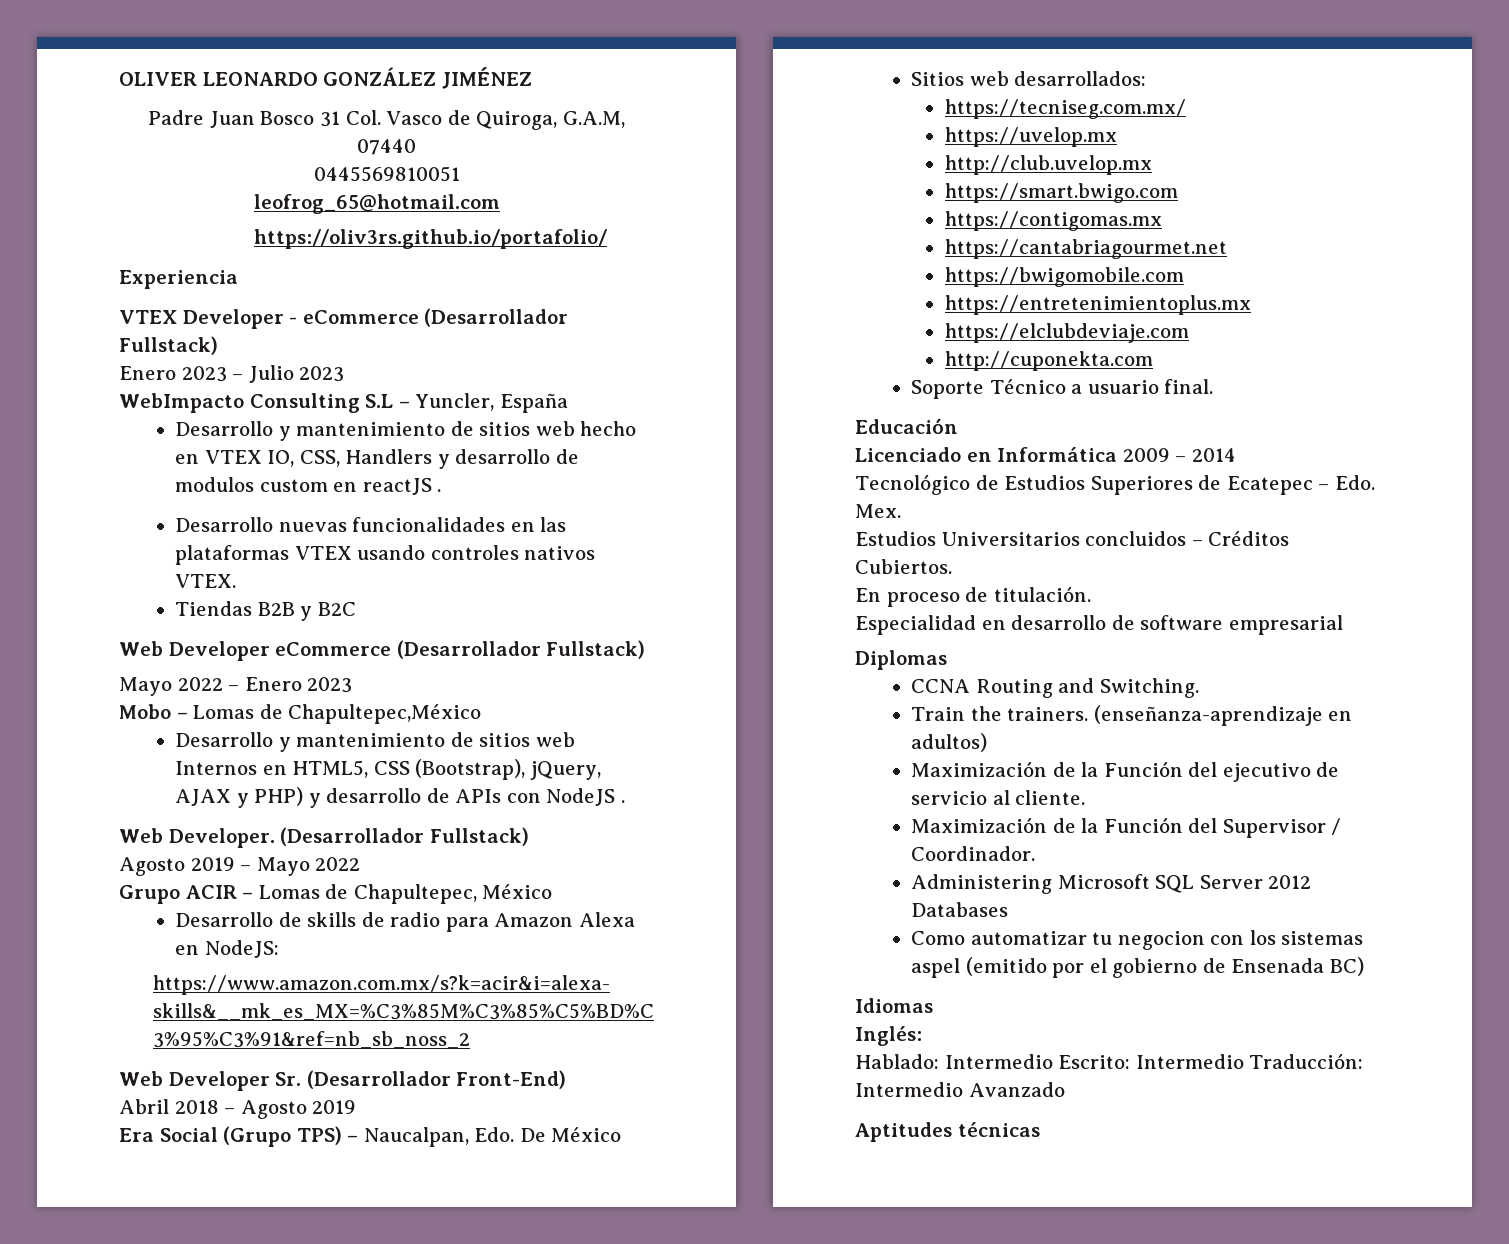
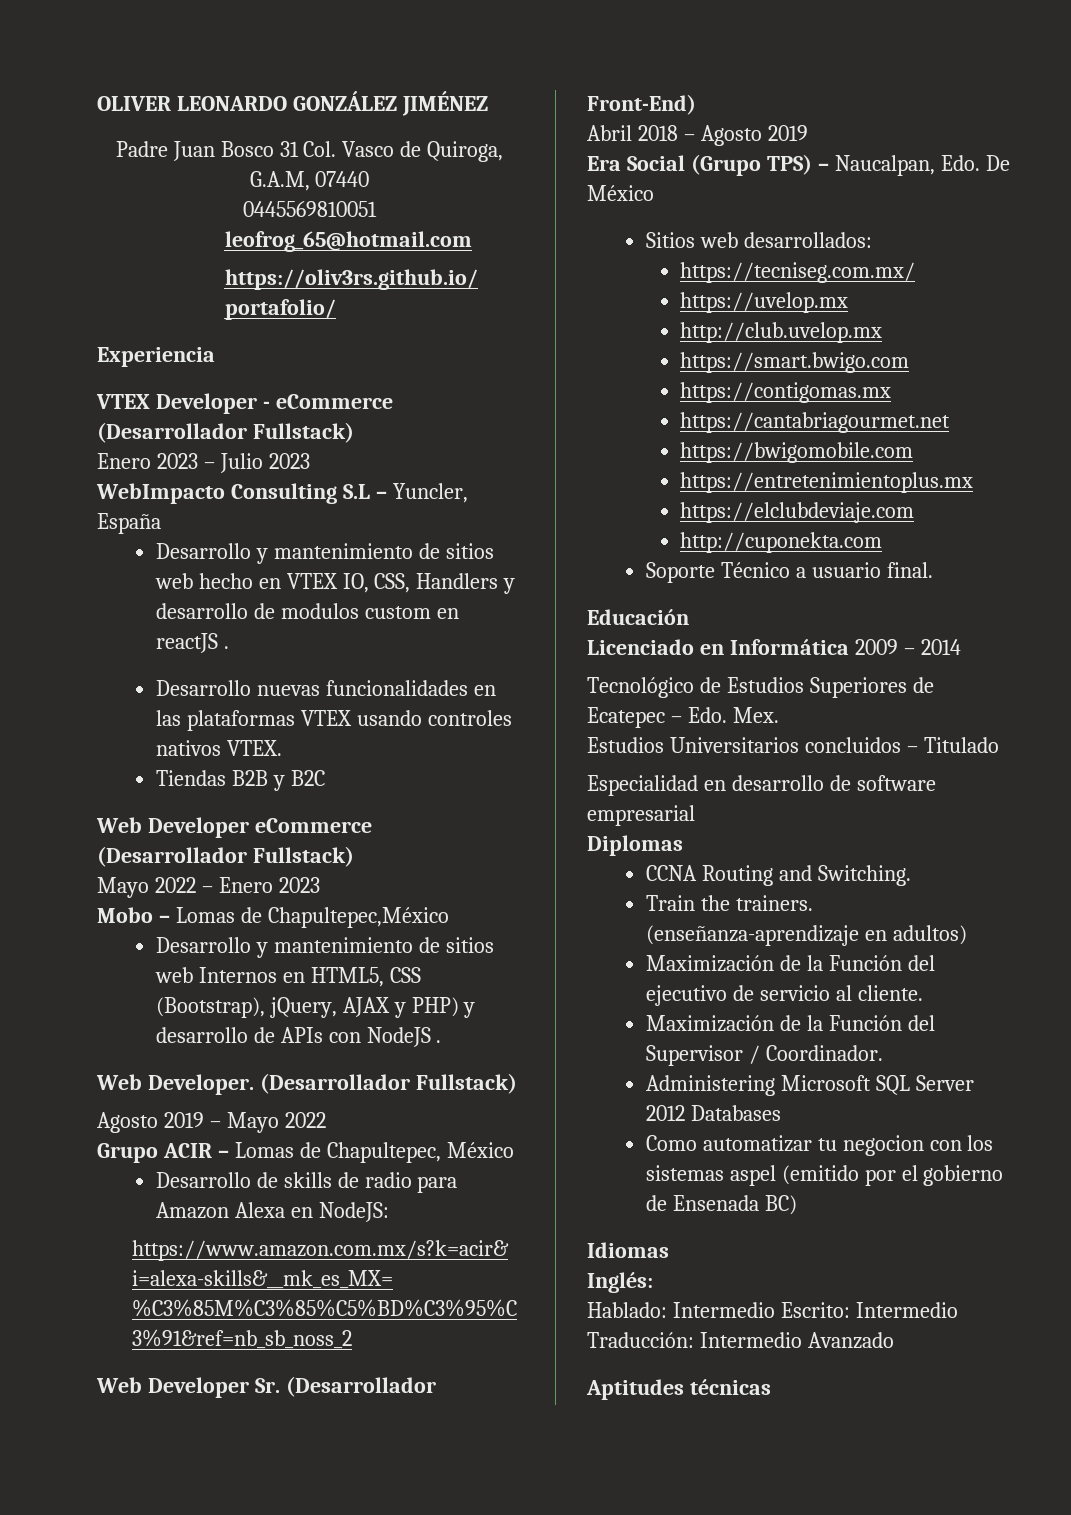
- Estudios Universitarios concluidos – Créditos Cubiertos.
- En proceso de titulación.
+ Estudios Universitarios concluidos – Titulado

